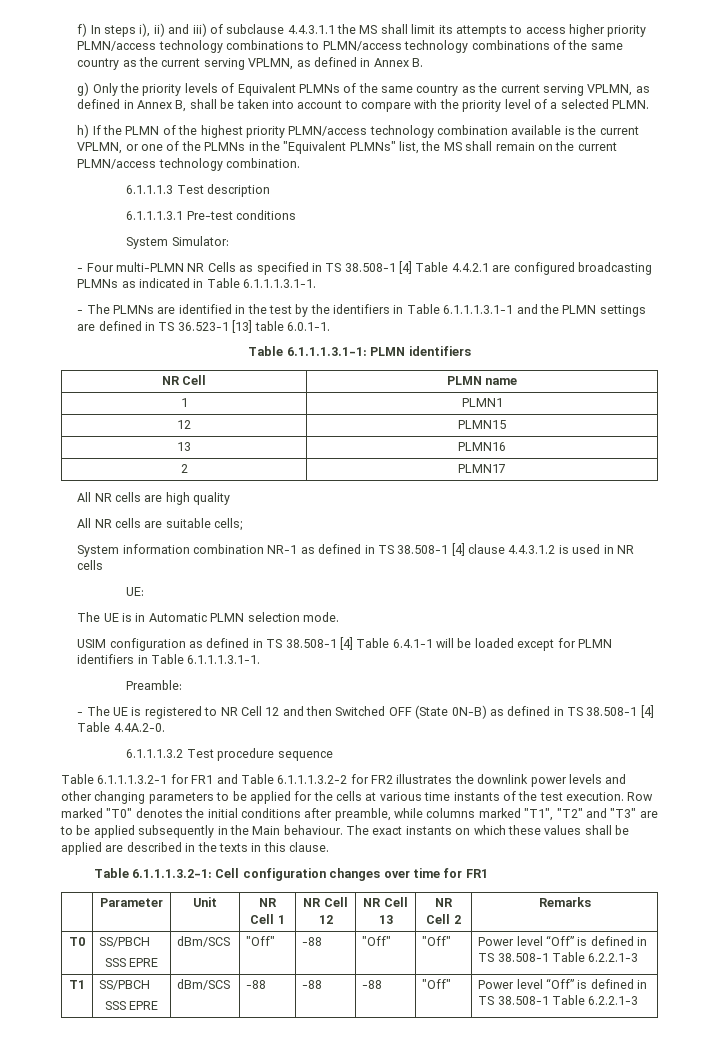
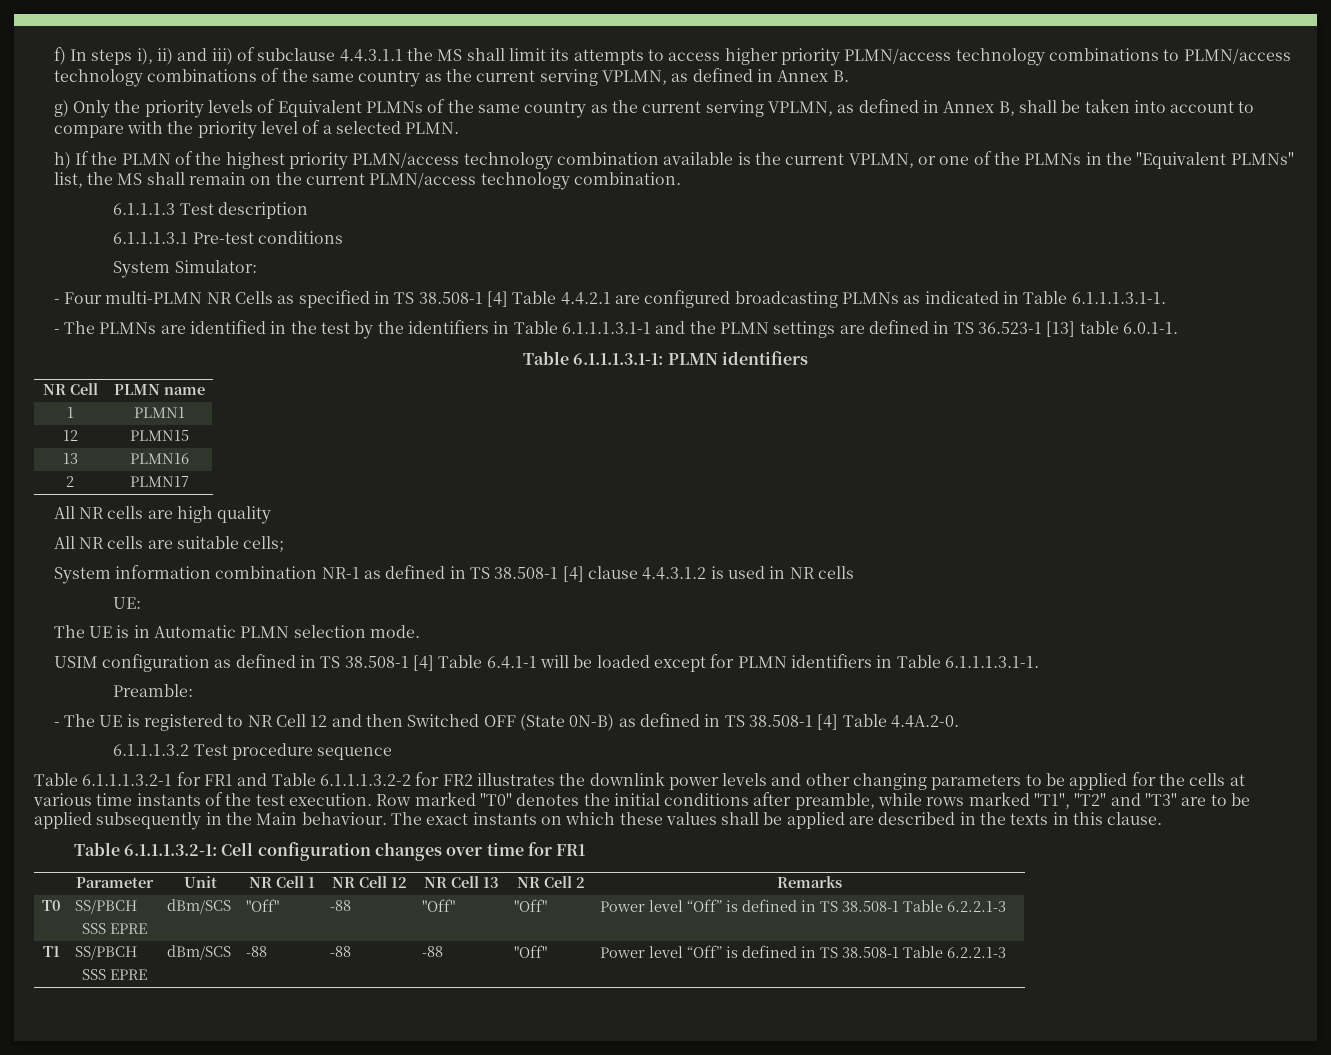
- Row marked "T0" denotes the initial conditions after preamble, while columns marked "T1", "T2" and "T3" are to be applied subsequently in the Main behaviour.
+ Row marked "T0" denotes the initial conditions after preamble, while rows marked "T1", "T2" and "T3" are to be applied subsequently in the Main behaviour.

